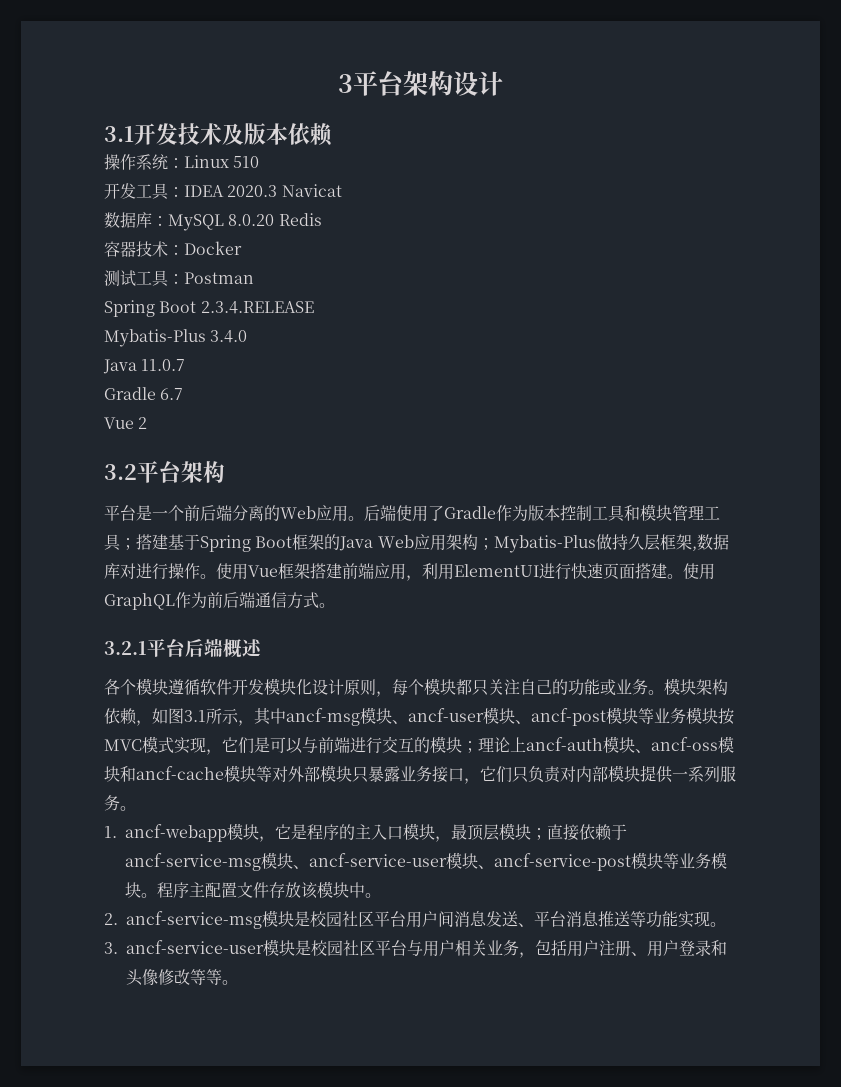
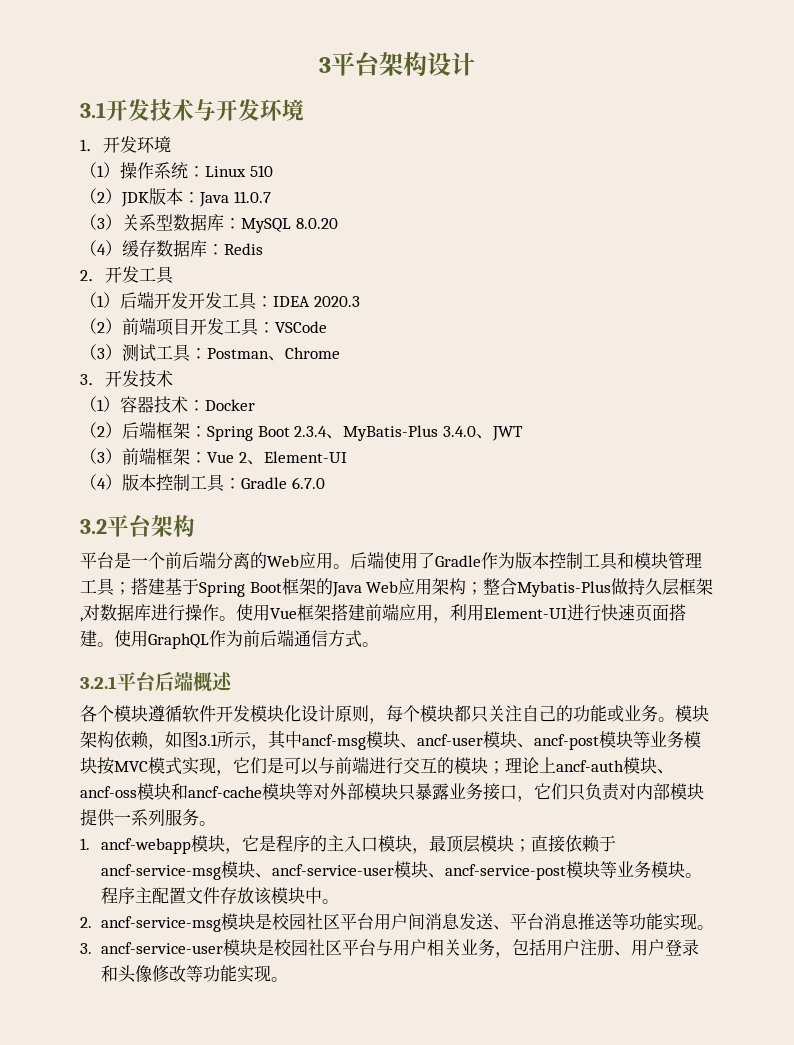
- 3.1开发技术及版本依赖
- 操作系统：Linux 510
+ 3.1开发技术与开发环境
+ 1．开发环境
+ （1）操作系统：Linux 510
- 开发工具：IDEA 2020.3 Navicat
- 数据库：MySQL 8.0.20 Redis
- 容器技术：Docker
- 测试工具：Postman
- Spring Boot 2.3.4.RELEASE
- Mybatis-Plus 3.4.0
- Java 11.0.7
- Gradle 6.7
- Vue 2
+ （2）JDK版本：Java 11.0.7
+ （3）关系型数据库：MySQL 8.0.20
+ （4）缓存数据库：Redis
+ 2．开发工具
+ （1）后端开发开发工具：IDEA 2020.3
+ （2）前端项目开发工具：VSCode
+ （3）测试工具：Postman、Chrome
+ 3．开发技术
+ （1）容器技术：Docker
+ （2）后端框架：Spring Boot 2.3.4、MyBatis-Plus 3.4.0、JWT
+ （3）前端框架：Vue 2、Element-UI
+ （4）版本控制工具：Gradle 6.7.0
- 后端使用了Gradle作为版本控制工具和模块管理工具；搭建基于Spring Boot框架的Java Web应用架构；Mybatis-Plus做持久层框架,数据库对进行操作。
+ 后端使用了Gradle作为版本控制工具和模块管理工具；搭建基于Spring Boot框架的Java Web应用架构；整合Mybatis-Plus做持久层框架,对数据库进行操作。
- 使用Vue框架搭建前端应用，利用ElementUI进行快速页面搭建。
+ 使用Vue框架搭建前端应用，利用Element-UI进行快速页面搭建。
- 3. ancf-service-user模块是校园社区平台与用户相关业务，包括用户注册、用户登录和头像修改等等。
+ 3. ancf-service-user模块是校园社区平台与用户相关业务，包括用户注册、用户登录和头像修改等功能实现。

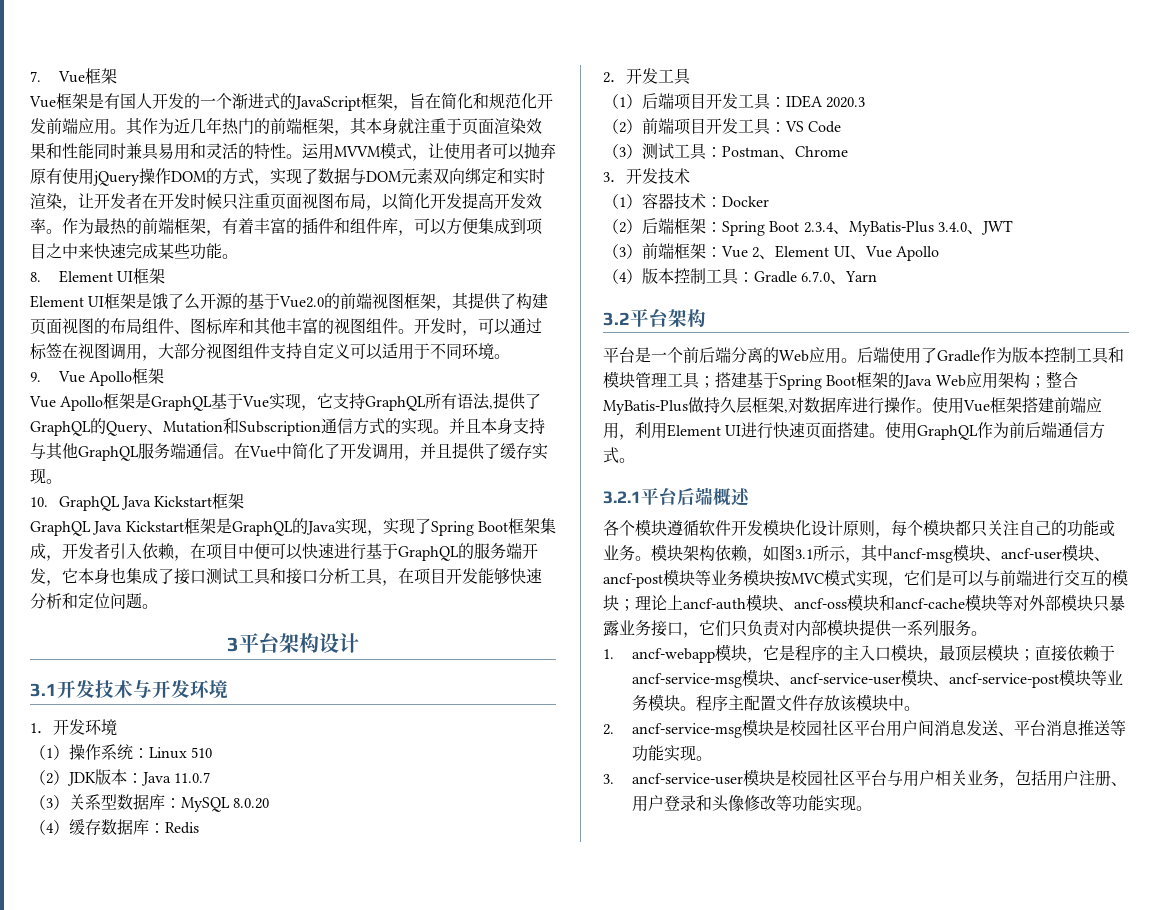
+ 7. Vue框架
+ Vue框架是有国人开发的一个渐进式的JavaScript框架，旨在简化和规范化开发前端应用。其作为近几年热门的前端框架，其本身就注重于页面渲染效果和性能同时兼具易用和灵活的特性。运用MVVM模式，让使用者可以抛弃原有使用jQuery操作DOM的方式，实现了数据与DOM元素双向绑定和实时渲染，让开发者在开发时候只注重页面视图布局，以简化开发提高开发效率。作为最热的前端框架，有着丰富的插件和组件库，可以方便集成到项目之中来快速完成某些功能。
+ 8. Element UI框架
+ Element UI框架是饿了么开源的基于Vue2.0的前端视图框架，其提供了构建页面视图的布局组件、图标库和其他丰富的视图组件。开发时，可以通过标签在视图调用，大部分视图组件支持自定义可以适用于不同环境。
+ 9. Vue Apollo框架
+ Vue Apollo框架是GraphQL基于Vue实现，它支持GraphQL所有语法,提供了GraphQL的Query、Mutation和Subscription通信方式的实现。并且本身支持与其他GraphQL服务端通信。在Vue中简化了开发调用，并且提供了缓存实现。
+ 10. GraphQL Java Kickstart框架
+ GraphQL Java Kickstart框架是GraphQL的Java实现，实现了Spring Boot框架集成，开发者引入依赖，在项目中便可以快速进行基于GraphQL的服务端开发，它本身也集成了接口测试工具和接口分析工具，在项目开发能够快速分析和定位问题。
- （1）后端开发开发工具：IDEA 2020.3
+ （1）后端项目开发工具：IDEA 2020.3
- （2）前端项目开发工具：VSCode
+ （2）前端项目开发工具：VS Code
- （3）前端框架：Vue 2、Element-UI
+ （3）前端框架：Vue 2、Element UI、Vue Apollo
- （4）版本控制工具：Gradle 6.7.0
+ （4）版本控制工具：Gradle 6.7.0、Yarn
- 后端使用了Gradle作为版本控制工具和模块管理工具；搭建基于Spring Boot框架的Java Web应用架构；整合Mybatis-Plus做持久层框架,对数据库进行操作。
+ 后端使用了Gradle作为版本控制工具和模块管理工具；搭建基于Spring Boot框架的Java Web应用架构；整合MyBatis-Plus做持久层框架,对数据库进行操作。
- 使用Vue框架搭建前端应用，利用Element-UI进行快速页面搭建。
+ 使用Vue框架搭建前端应用，利用Element UI进行快速页面搭建。

